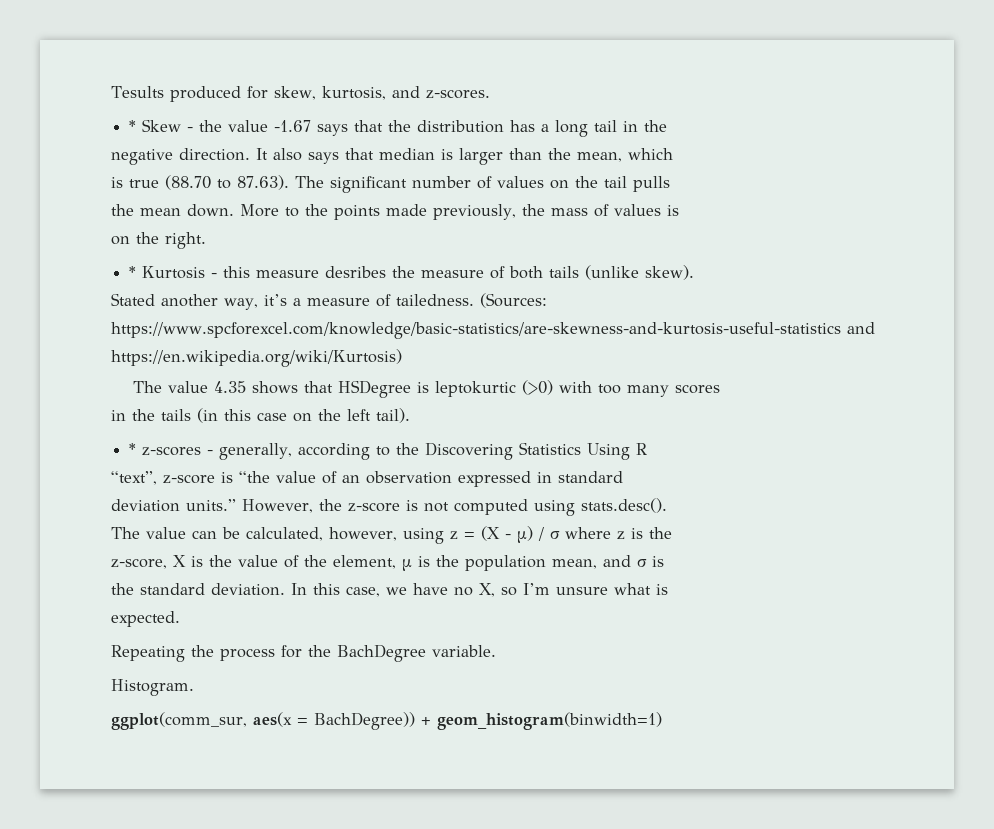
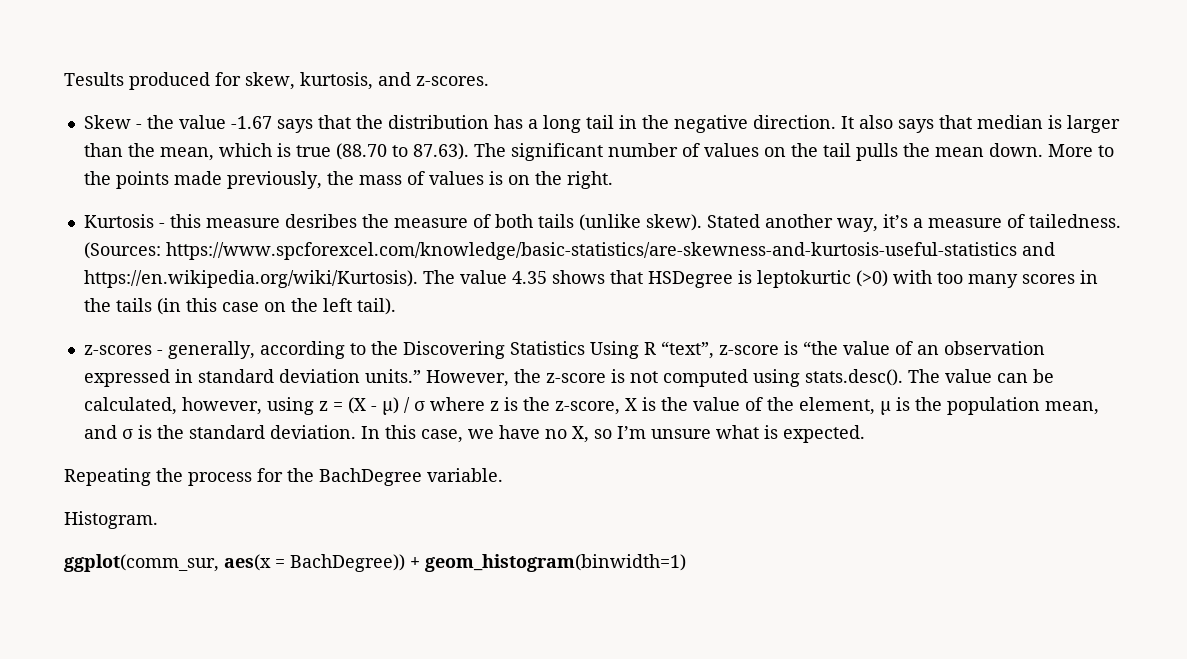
- * Skew - the value -1.67 says that the distribution has a long tail in the
- negative direction.
+ Skew - the value -1.67 says that the distribution has a long tail in the negative direction.
- It also says that median is larger than the mean, which
- is true (88.70 to 87.63). The significant number of values on the tail pulls
- the mean down.
+ It also says that median is larger than the mean, which is true (88.70 to 87.63). The significant number of values on the tail pulls the mean down.
- More to the points made previously, the mass of values is
- on the right.
+ More to the points made previously, the mass of values is on the right.
- * Kurtosis - this measure desribes the measure of both tails (unlike skew).
- Stated another way, it’s a measure of tailedness.
+ Kurtosis - this measure desribes the measure of both tails (unlike skew). Stated another way, it’s a measure of tailedness.
- (Sources: https://www.spcforexcel.com/knowledge/basic-statistics/are-skewness-and-kurtosis-useful-statistics and https://en.wikipedia.org/wiki/Kurtosis)
- The value 4.35 shows that HSDegree is leptokurtic (>0) with too many scores
- in the tails (in this case on the left tail).
+ (Sources: https://www.spcforexcel.com/knowledge/basic-statistics/are-skewness-and-kurtosis-useful-statistics and https://en.wikipedia.org/wiki/Kurtosis). The value 4.35 shows that HSDegree is leptokurtic (>0) with too many scores in the tails (in this case on the left tail).
- * z-scores - generally, according to the Discovering Statistics Using R
- “text”, z-score is “the value of an observation expressed in standard
- deviation units.”
+ z-scores - generally, according to the Discovering Statistics Using R “text”, z-score is “the value of an observation expressed in standard deviation units.”
- However, the z-score is not computed using stats.desc().
- The value can be calculated, however, using z = (X - μ) / σ where z is the
- z-score, X is the value of the element, μ is the population mean, and σ is
- the standard deviation.
+ However, the z-score is not computed using stats.desc(). The value can be calculated, however, using z = (X - μ) / σ where z is the z-score, X is the value of the element, μ is the population mean, and σ is the standard deviation.
- In this case, we have no X, so I’m unsure what is
- expected.
+ In this case, we have no X, so I’m unsure what is expected.

